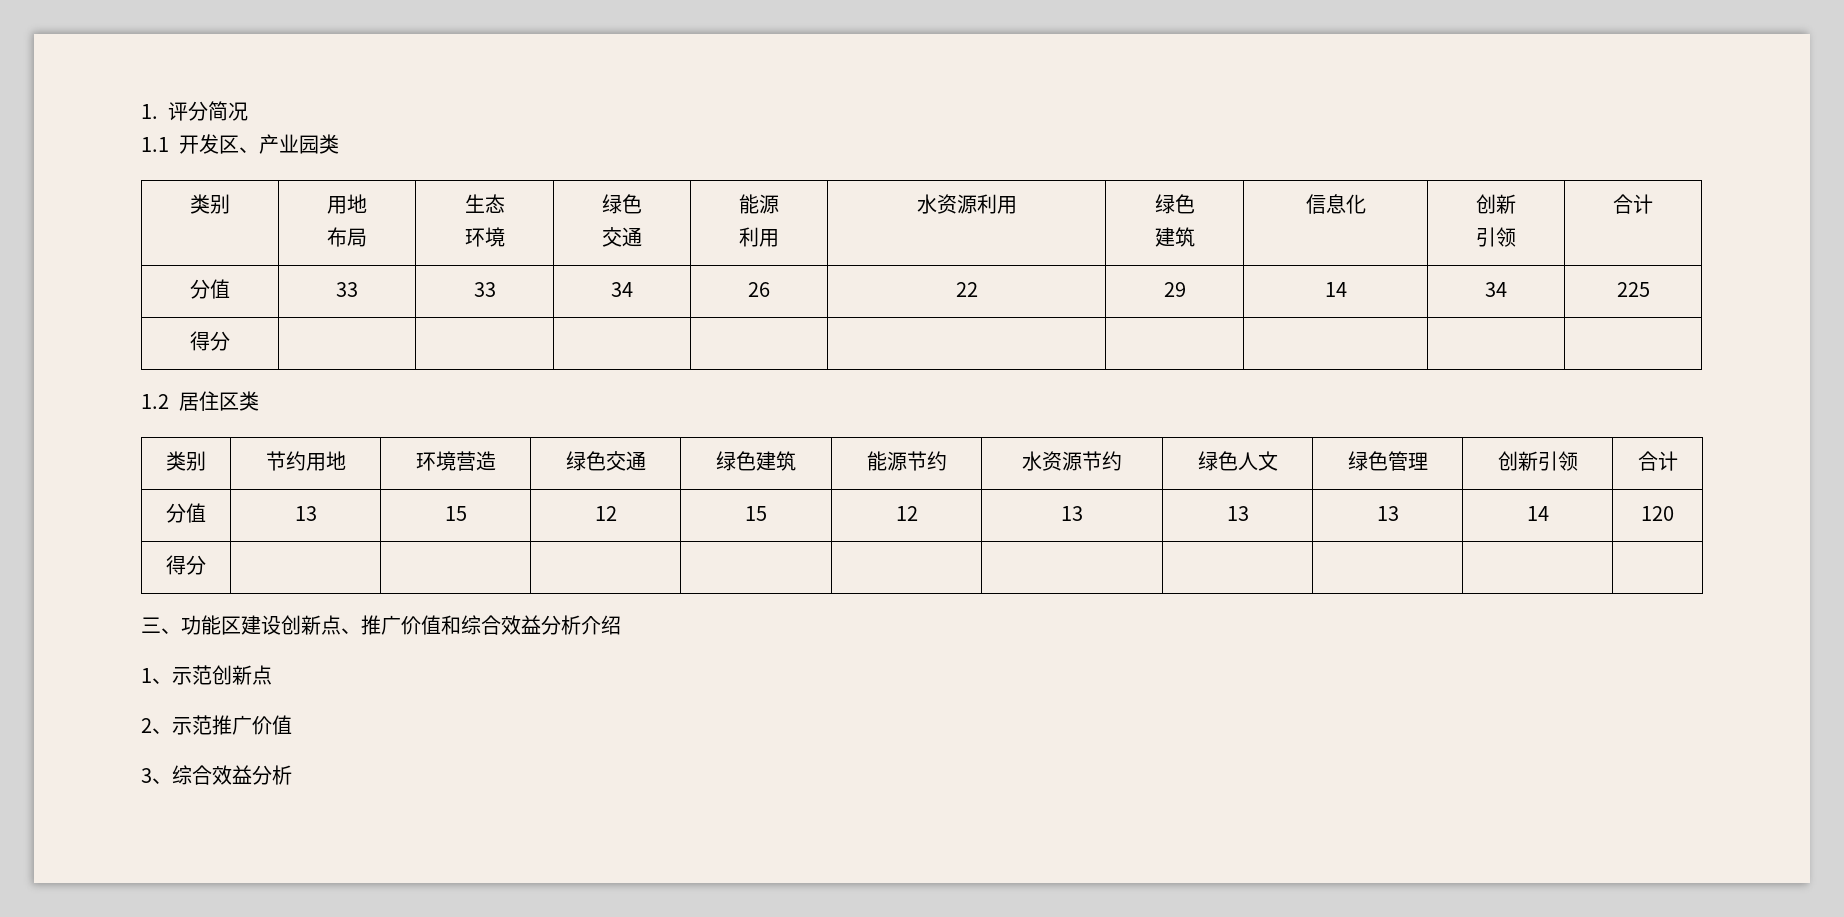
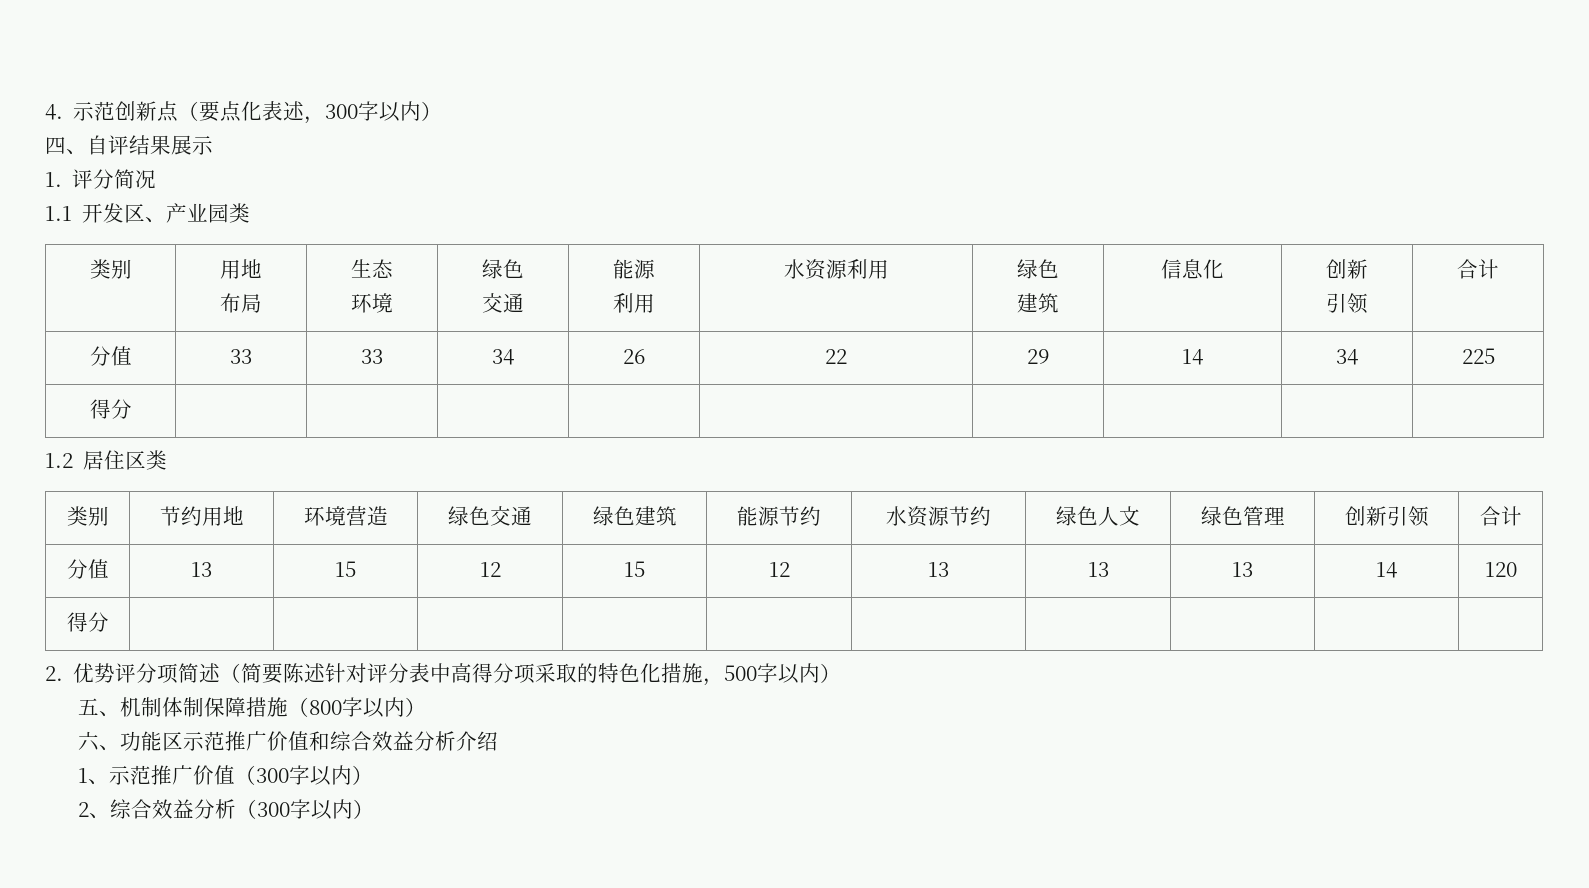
+ 4.示范创新点（要点化表述，300字以内）
+ 四、自评结果展示
- 三、功能区建设创新点、推广价值和综合效益分析介绍
+ 2.优势评分项简述（简要陈述针对评分表中高得分项采取的特色化措施，500字以内）
+ 五、机制体制保障措施（800字以内）
+ 六、功能区示范推广价值和综合效益分析介绍
- 1、示范创新点
- 2、示范推广价值
- 3、综合效益分析
+ 1、示范推广价值（300字以内）
+ 2、综合效益分析（300字以内）

